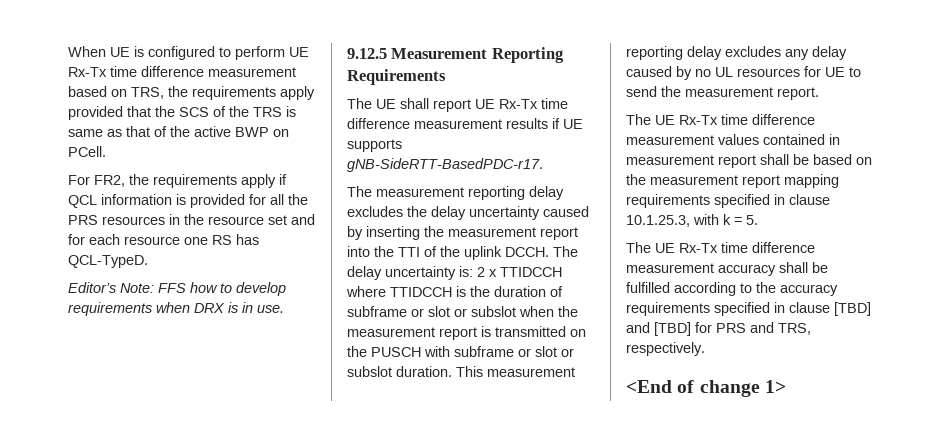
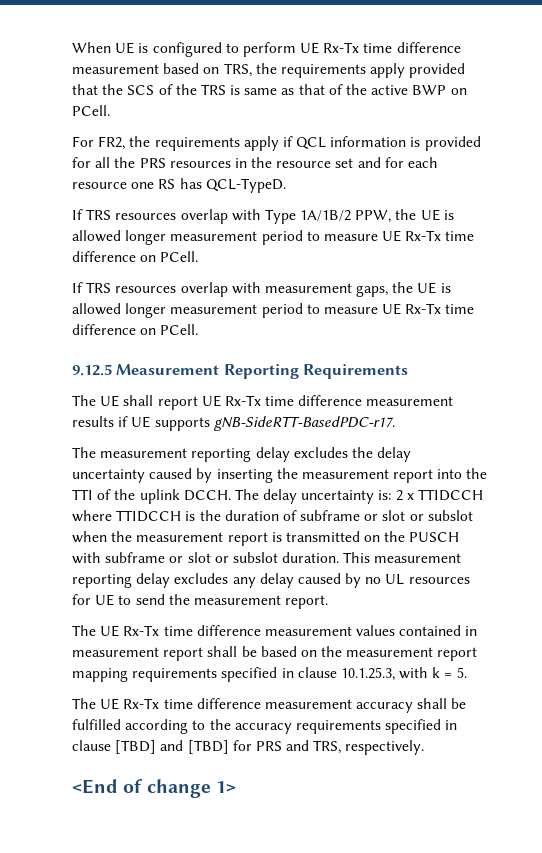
- Editor’s Note: FFS how to develop requirements when DRX is in use.
+ If TRS resources overlap with Type 1A/1B/2 PPW, the UE is allowed longer measurement period to measure UE Rx-Tx time difference on PCell.
+ If TRS resources overlap with measurement gaps, the UE is allowed longer measurement period to measure UE Rx-Tx time difference on PCell.

